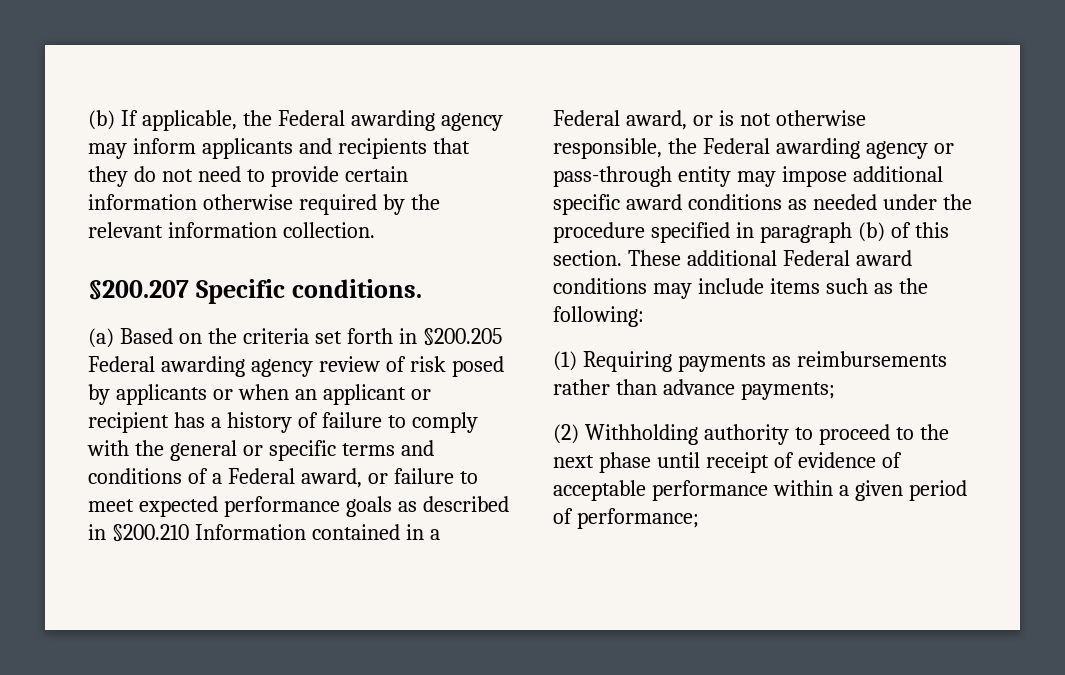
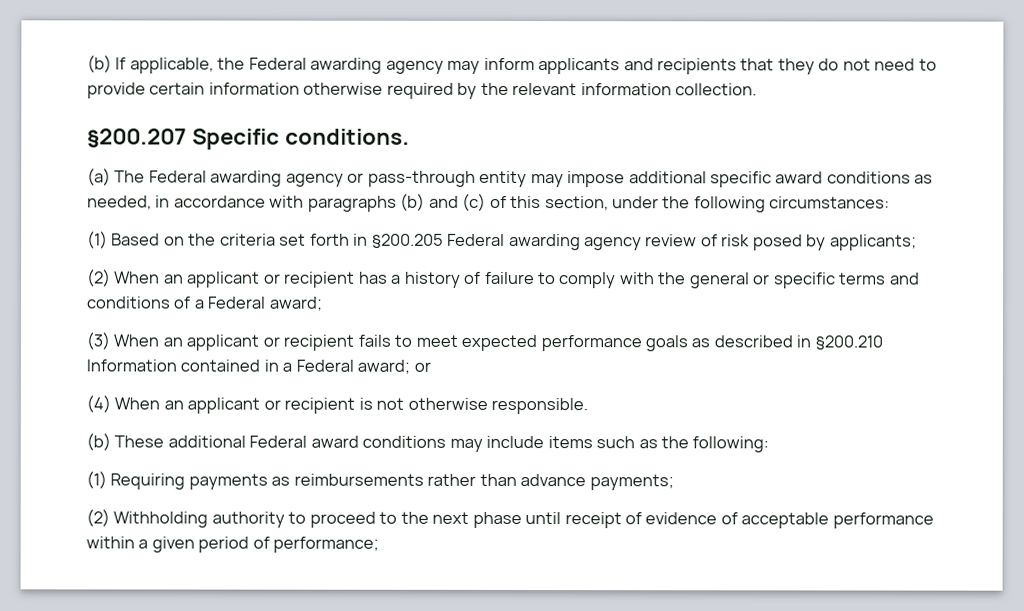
- (a) Based on the criteria set forth in §200.205 Federal awarding agency review of risk posed by applicants or when an applicant or recipient has a history of failure to comply with the general or specific terms and conditions of a Federal award, or failure to meet expected performance goals as described in §200.210 Information contained in a Federal award, or is not otherwise responsible, the Federal awarding agency or pass-through entity may impose additional specific award conditions as needed under the procedure specified in paragraph (b) of this section. These additional Federal award conditions may include items such as the following:
+ (a) The Federal awarding agency or pass-through entity may impose additional specific award conditions as needed, in accordance with paragraphs (b) and (c) of this section, under the following circumstances:
+ (1) Based on the criteria set forth in §200.205 Federal awarding agency review of risk posed by applicants;
+ (2) When an applicant or recipient has a history of failure to comply with the general or specific terms and conditions of a Federal award;
+ (3) When an applicant or recipient fails to meet expected performance goals as described in §200.210 Information contained in a Federal award; or
+ (4) When an applicant or recipient is not otherwise responsible.
+ (b) These additional Federal award conditions may include items such as the following:

